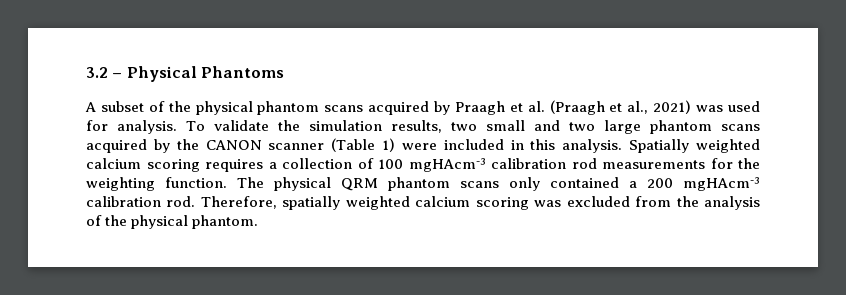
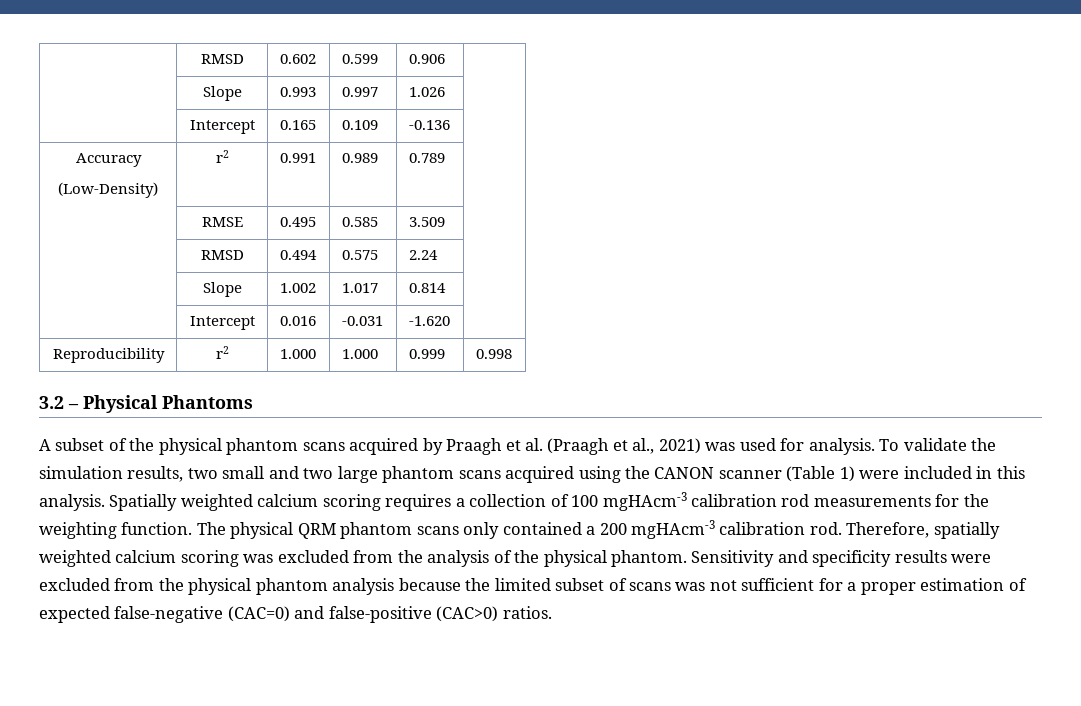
+ | RMSD | 0.602 | 0.599 | 0.906 |
+ | Slope | 0.993 | 0.997 | 1.026 |
+ | Intercept | 0.165 | 0.109 | -0.136 |
+ Accuracy
+ (Low-Density) | r2 | 0.991 | 0.989 | 0.789 |
+ | RMSE | 0.495 | 0.585 | 3.509 |
+ | RMSD | 0.494 | 0.575 | 2.24 |
+ | Slope | 1.002 | 1.017 | 0.814 |
+ | Intercept | 0.016 | -0.031 | -1.620 |
+ Reproducibility | r2 | 1.000 | 1.000 | 0.999 | 0.998
- To validate the simulation results, two small and two large phantom scans acquired by the CANON scanner (Table 1) were included in this analysis.
+ To validate the simulation results, two small and two large phantom scans acquired using the CANON scanner (Table 1) were included in this analysis.
+ Sensitivity and specificity results were excluded from the physical phantom analysis because the limited subset of scans was not sufficient for a proper estimation of expected false-negative (CAC=0) and false-positive (CAC>0) ratios.

